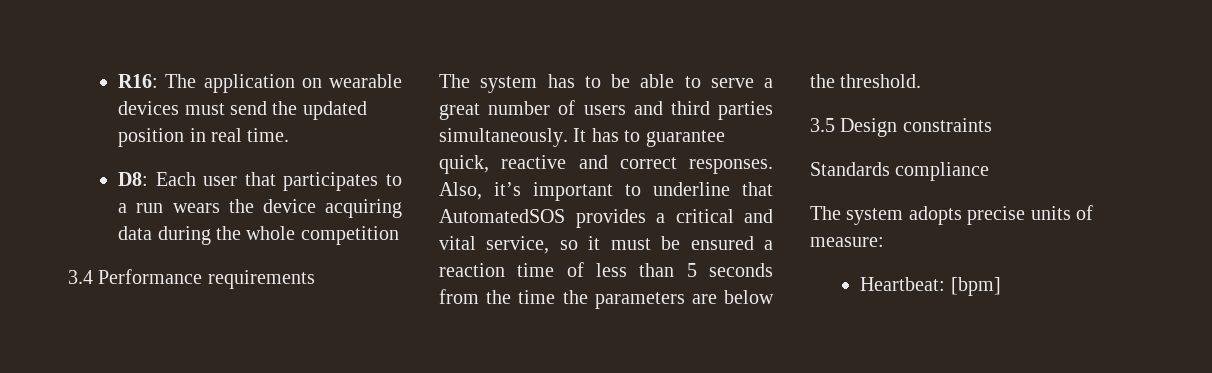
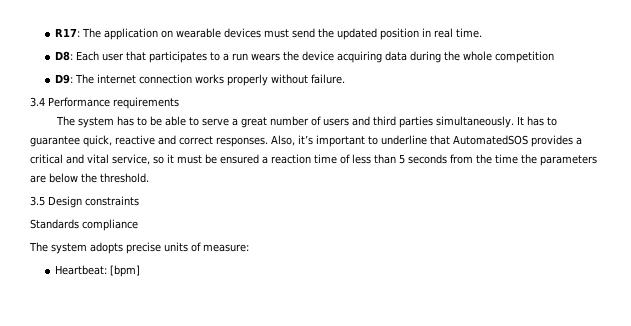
- R16: The application on wearable devices must send the updated position in real time.
+ R17: The application on wearable devices must send the updated position in real time.
+ D9: The internet connection works properly without failure.

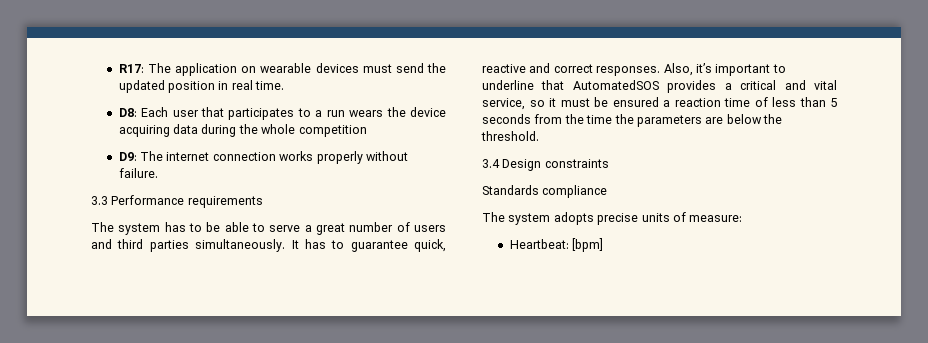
- 3.4 Performance requirements
+ 3.3 Performance requirements
- 3.5 Design constraints
+ 3.4 Design constraints

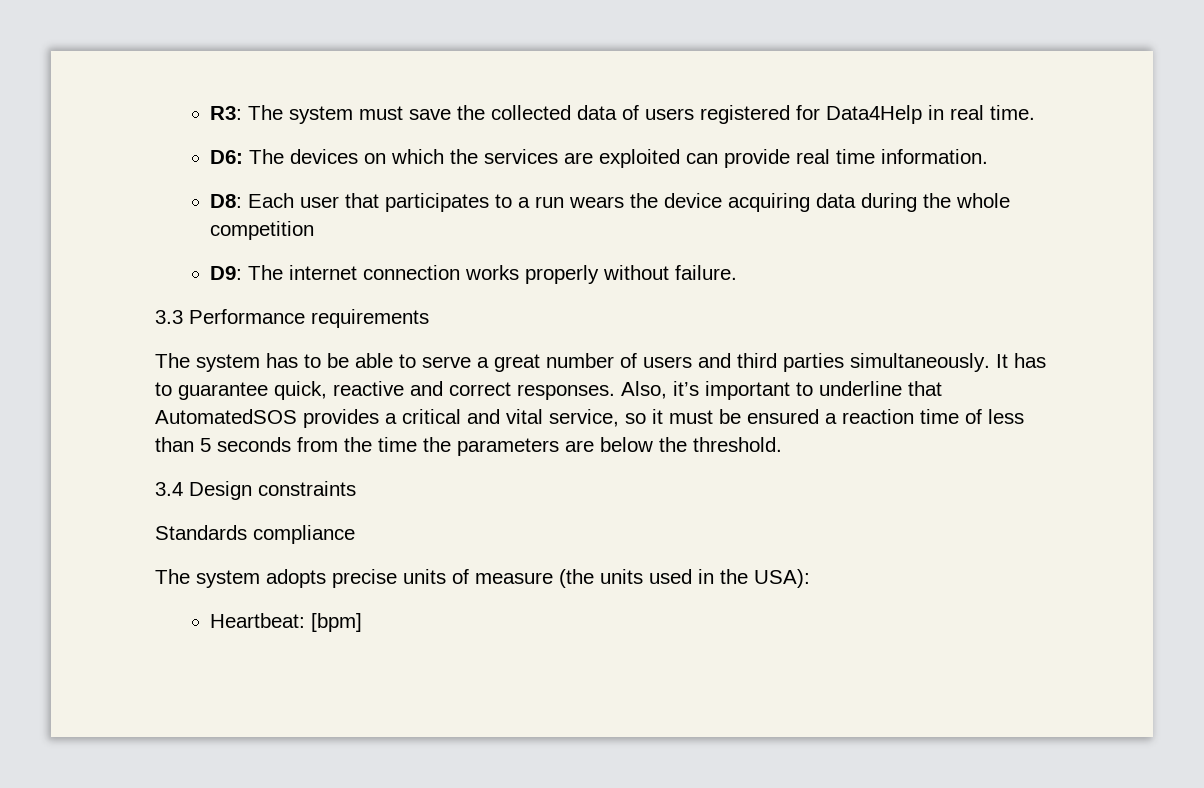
- R17: The application on wearable devices must send the updated position in real time.
+ R3: The system must save the collected data of users registered for Data4Help in real time.
+ D6: The devices on which the services are exploited can provide real time information.
- The system adopts precise units of measure:
+ The system adopts precise units of measure (the units used in the USA):

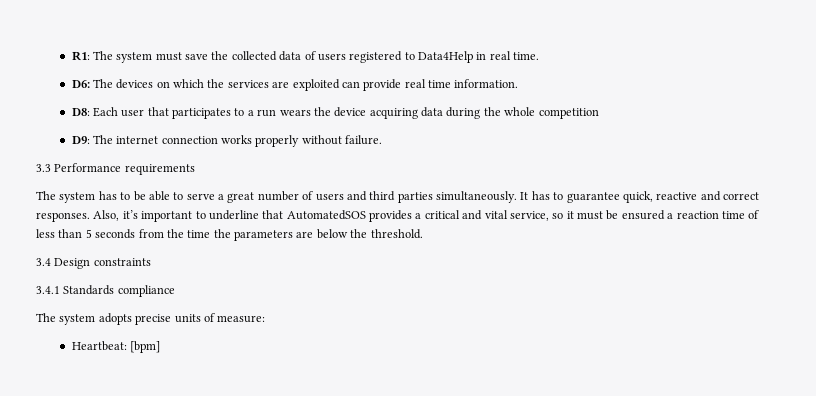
- R3: The system must save the collected data of users registered for Data4Help in real time.
+ R1: The system must save the collected data of users registered to Data4Help in real time.
- Standards compliance
+ 3.4.1 Standards compliance
- The system adopts precise units of measure (the units used in the USA):
+ The system adopts precise units of measure:

